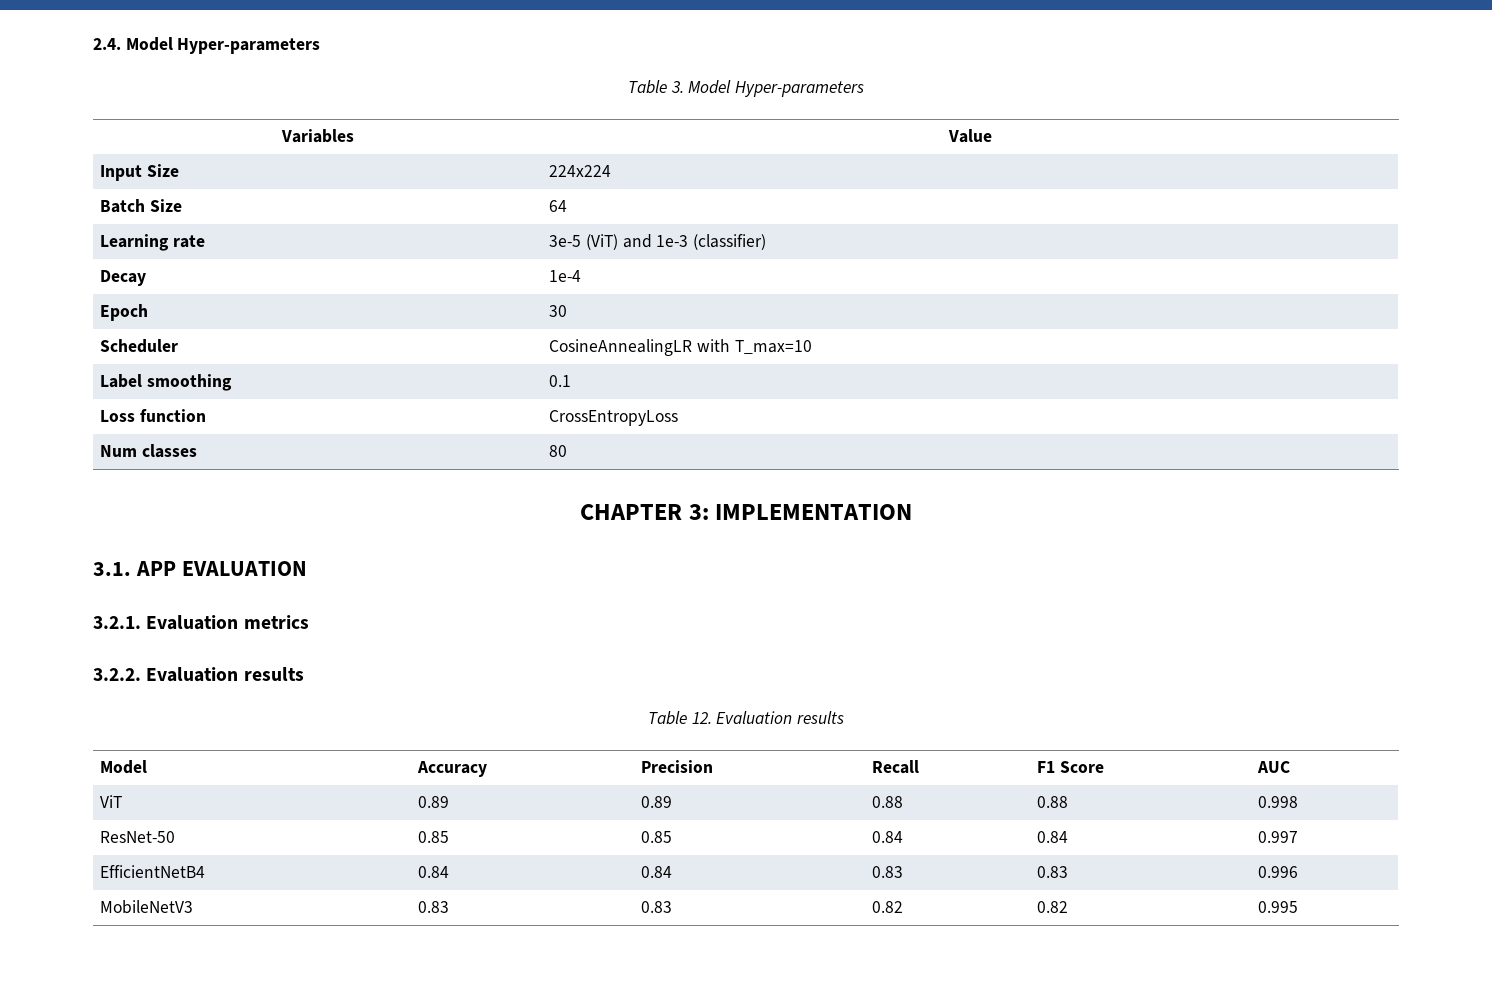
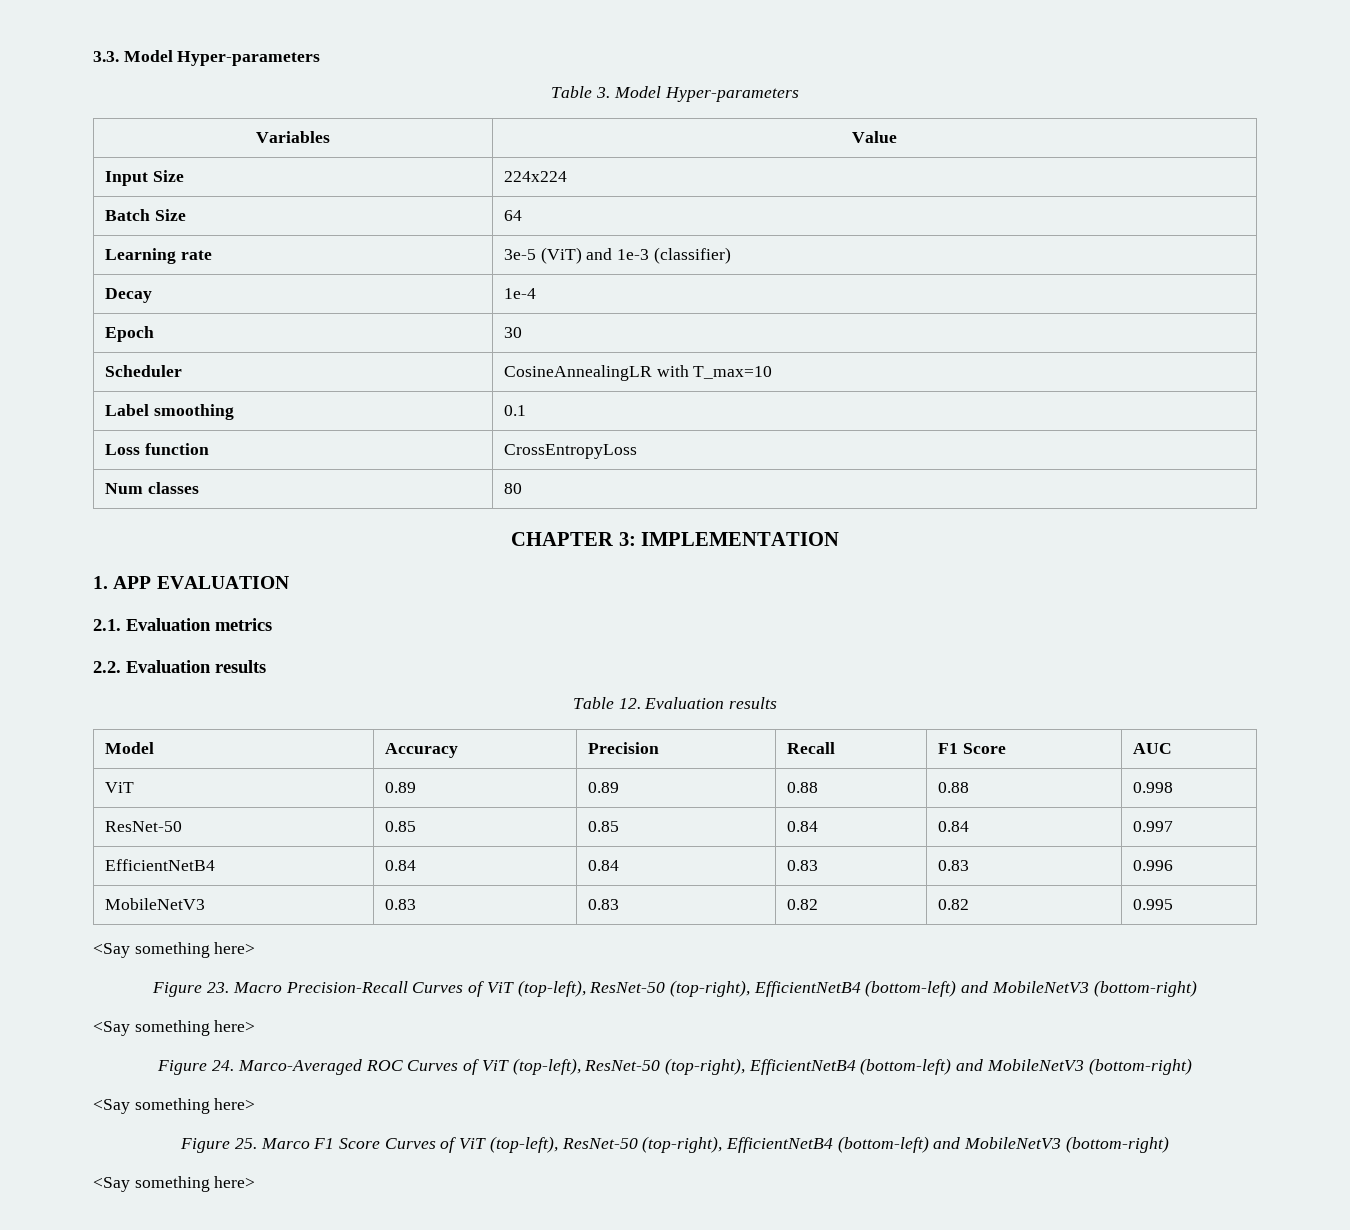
- 2.4. Model Hyper-parameters
+ 3.3. Model Hyper-parameters
- 3.1. APP EVALUATION
+ 1. APP EVALUATION
- 3.2.1. Evaluation metrics
+ 2.1. Evaluation metrics
- 3.2.2. Evaluation results
+ 2.2. Evaluation results
  MobileNetV3 | 0.83 | 0.83 | 0.82 | 0.82 | 0.995
+ <Say something here>
+ Figure 23. Macro Precision-Recall Curves of ViT (top-left), ResNet-50 (top-right), EfficientNetB4 (bottom-left) and MobileNetV3 (bottom-right)
+ <Say something here>
+ Figure 24. Marco-Averaged ROC Curves of ViT (top-left), ResNet-50 (top-right), EfficientNetB4 (bottom-left) and MobileNetV3 (bottom-right)
+ <Say something here>
+ Figure 25. Marco F1 Score Curves of ViT (top-left), ResNet-50 (top-right), EfficientNetB4 (bottom-left) and MobileNetV3 (bottom-right)
+ <Say something here>

